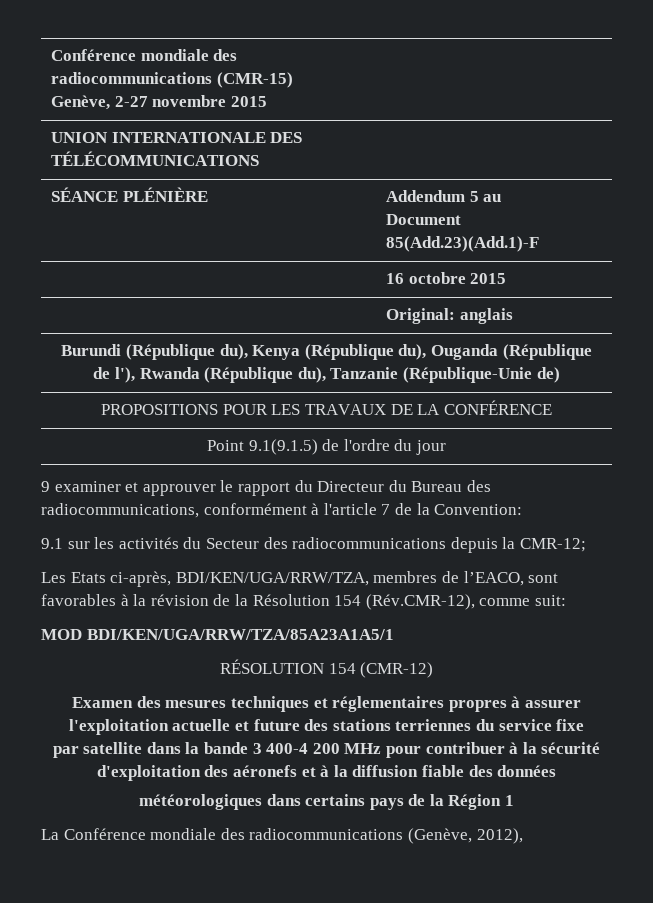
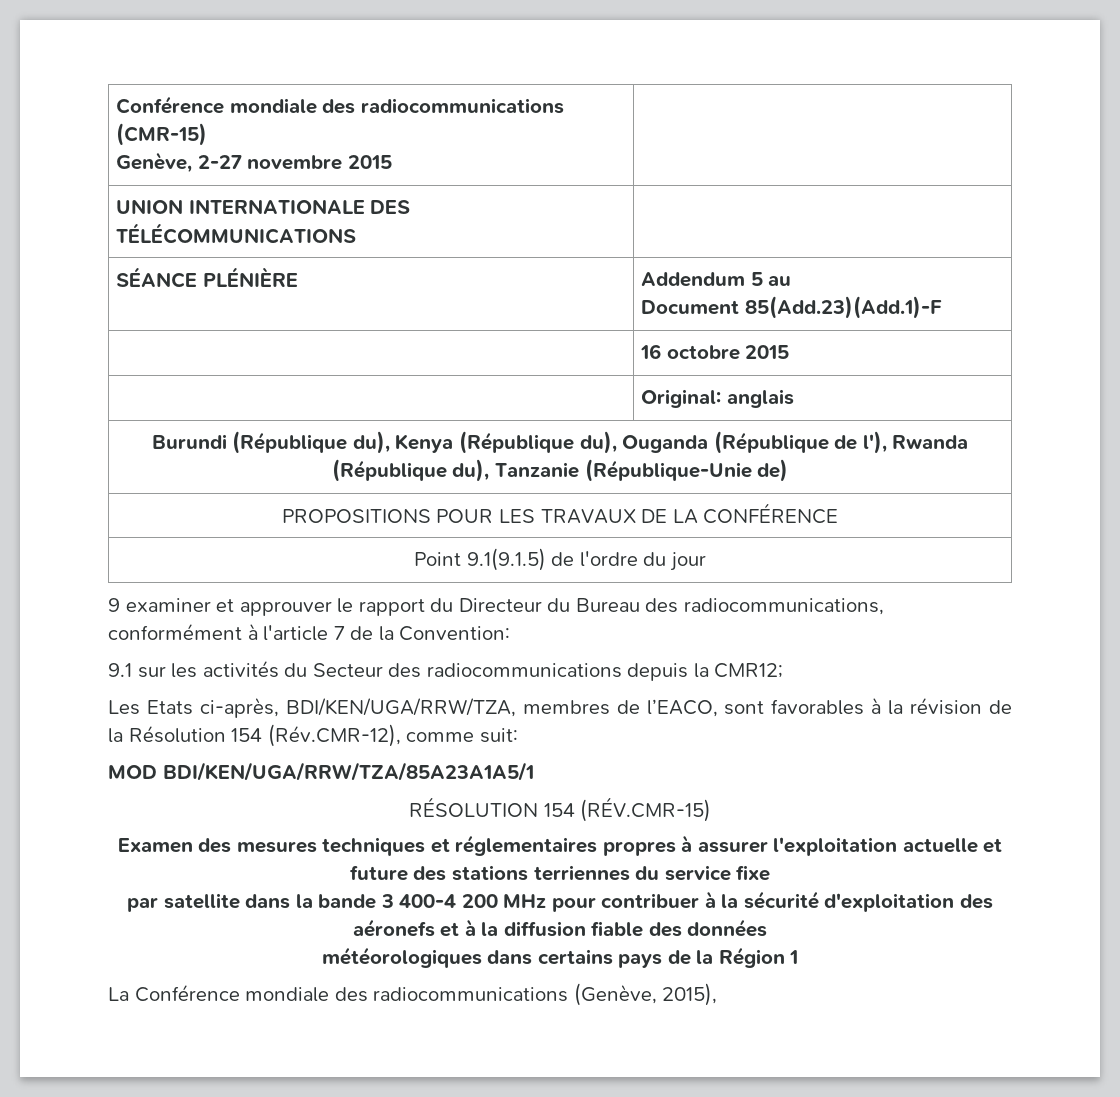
- 9.1 sur les activités du Secteur des radiocommunications depuis la CMR-12;
+ 9.1 sur les activités du Secteur des radiocommunications depuis la CMR12;
- RÉSOLUTION 154 (CMR-12)
+ RÉSOLUTION 154 (RÉV.CMR-15)
- La Conférence mondiale des radiocommunications (Genève, 2012),
+ La Conférence mondiale des radiocommunications (Genève, 2015),

